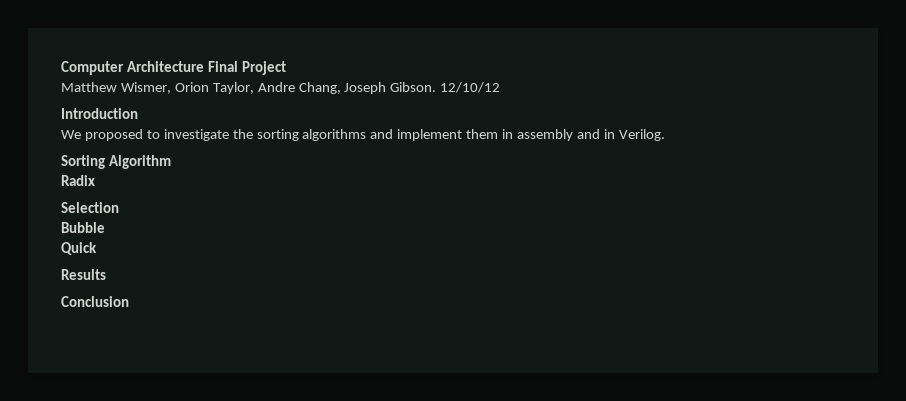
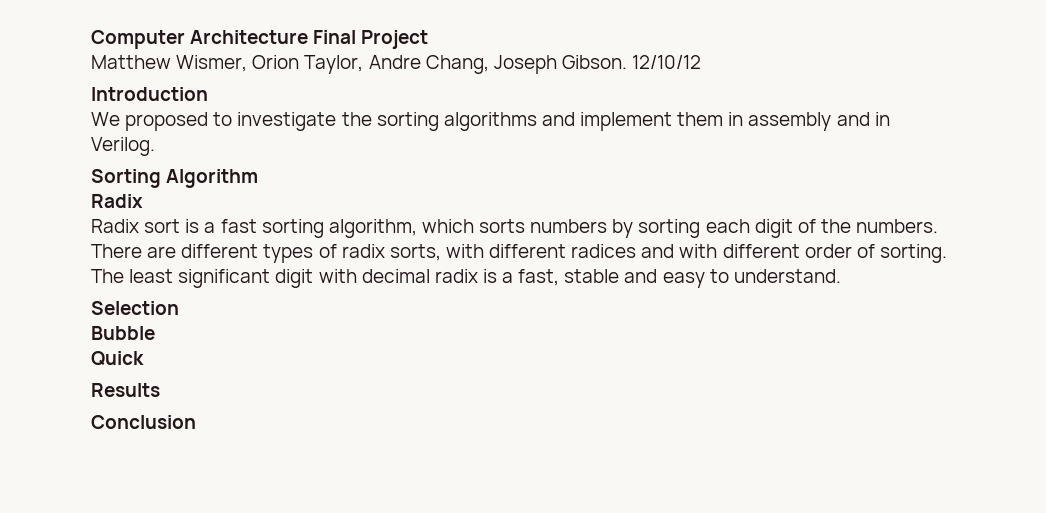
+ Radix sort is a fast sorting algorithm, which sorts numbers by sorting each digit of the numbers. There are different types of radix sorts, with different radices and with different order of sorting. The least significant digit with decimal radix is a fast, stable and easy to understand.

